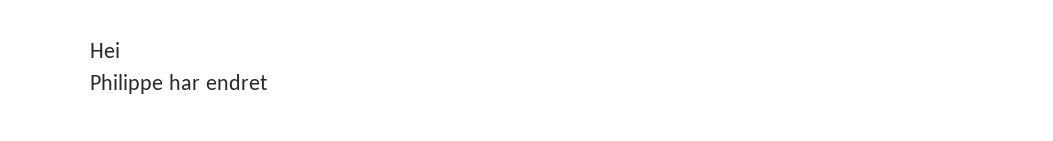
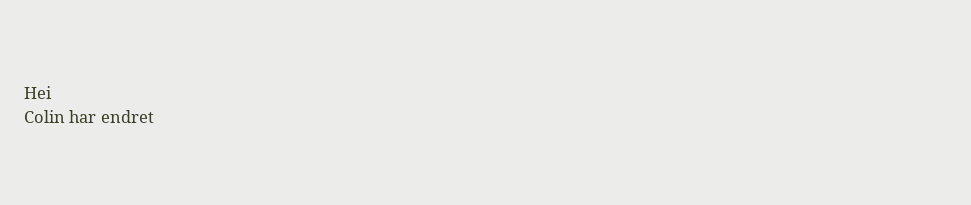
- Philippe har endret
+ Colin har endret

